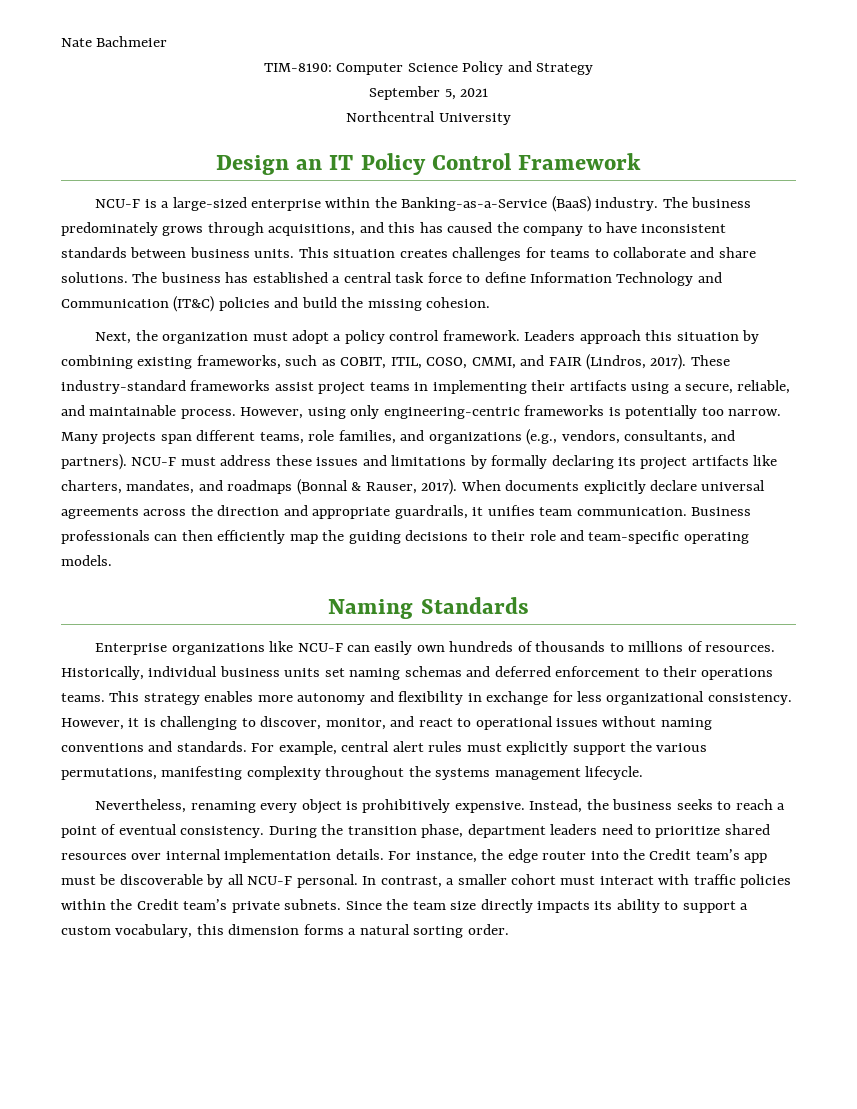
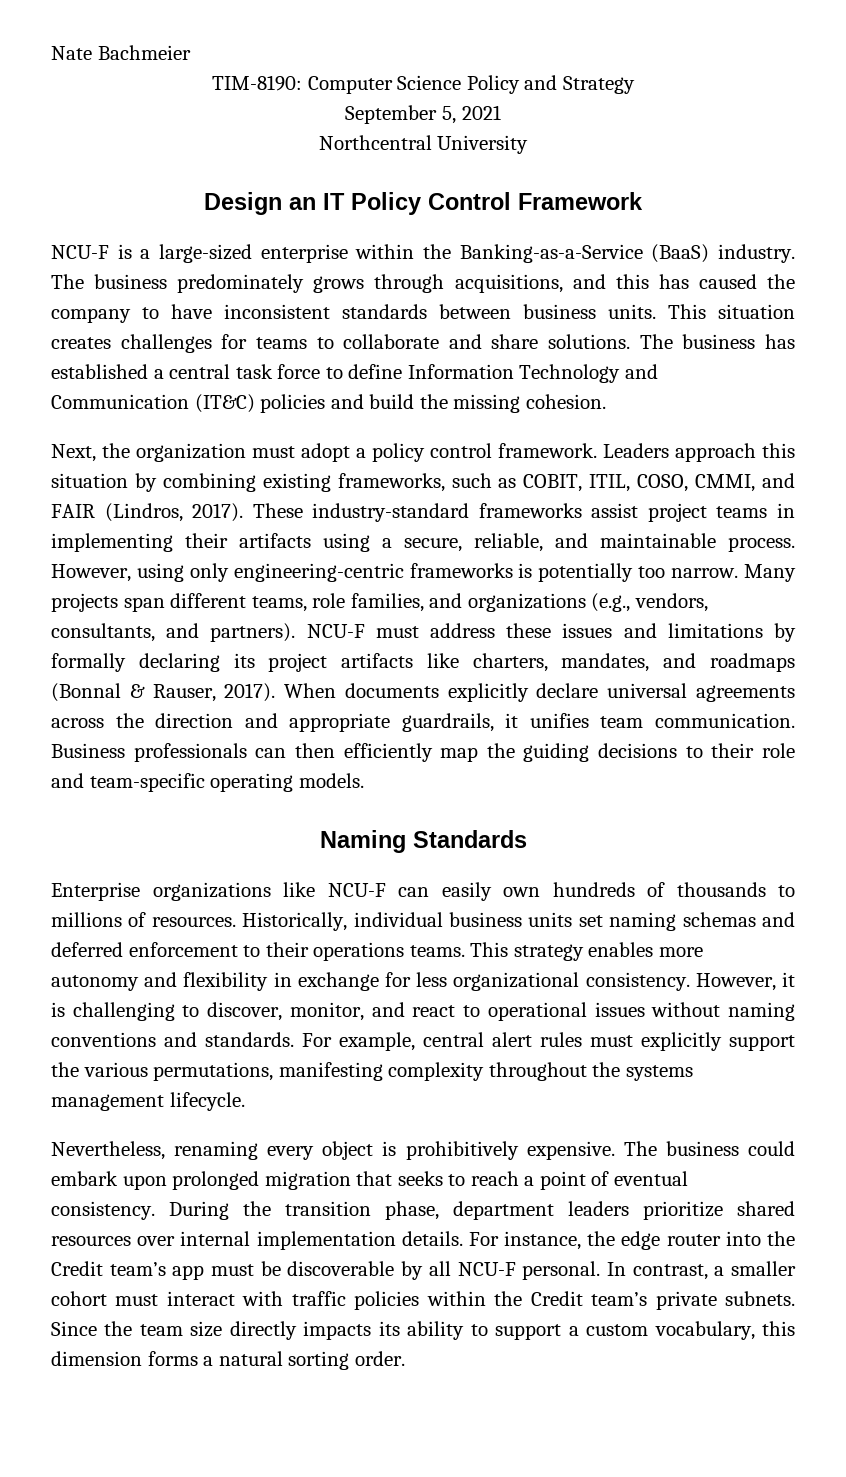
- Instead, the business seeks to reach a point of eventual consistency.
+ The business could embark upon prolonged migration that seeks to reach a point of eventual consistency.
- During the transition phase, department leaders need to prioritize shared resources over internal implementation details.
+ During the transition phase, department leaders prioritize shared resources over internal implementation details.

